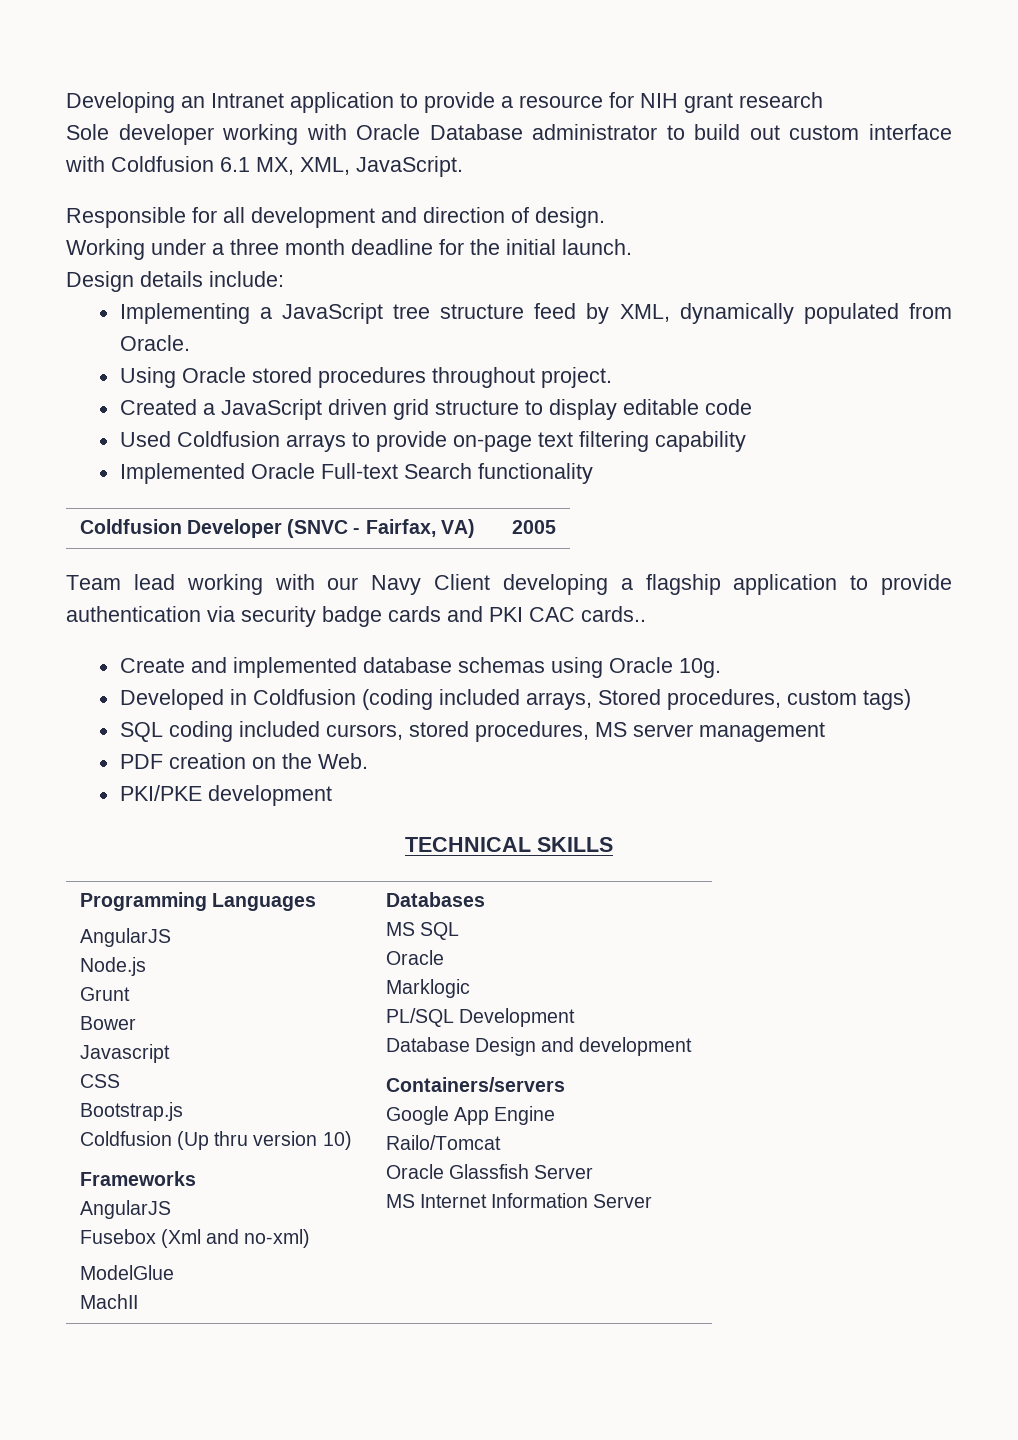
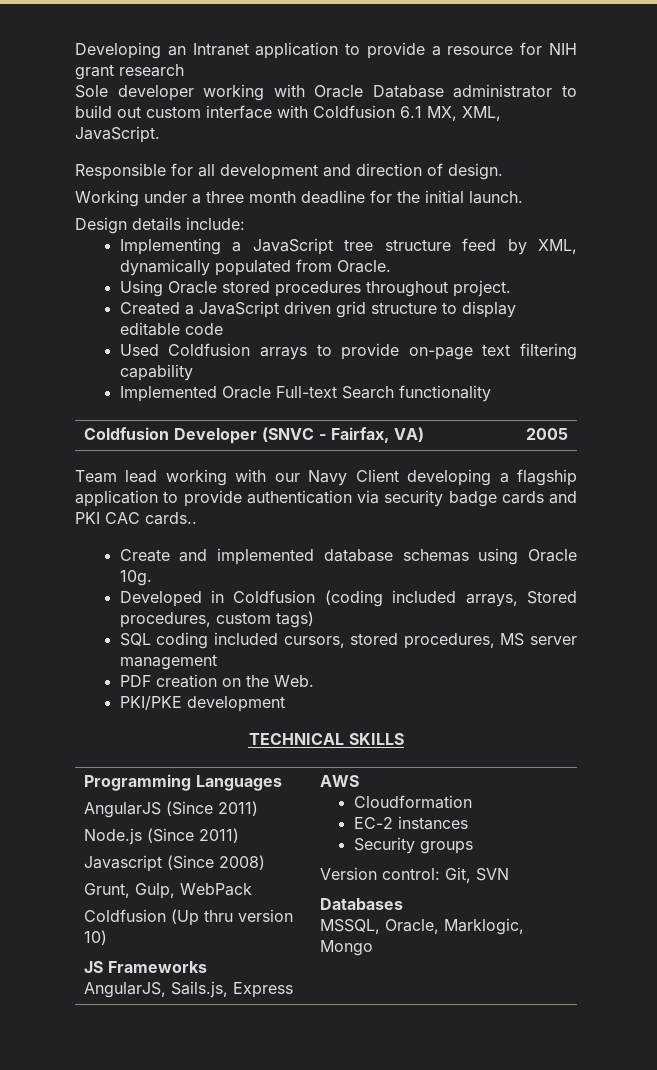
  Programming Languages
- AngularJS
+ AngularJS (Since 2011)
- Node.js
- Grunt
- Bower
+ Node.js (Since 2011)
- Javascript
- CSS
- Bootstrap.js
+ Javascript (Since 2008)
+ Grunt, Gulp, WebPack
- Frameworks
- AngularJS
- Fusebox (Xml and no-xml)
- ModelGlue
- MachII | Databases
- MS SQL
- Oracle
- Marklogic
- PL/SQL Development
- Database Design and development
- Containers/servers
- Google App Engine
- Railo/Tomcat
- Oracle Glassfish Server
- MS Internet Information Server
+ JS Frameworks
+ AngularJS, Sails.js, Express | AWS
+ Cloudformation
+ EC-2 instances
+ Security groups
+ Version control: Git, SVN
+ Databases
+ MSSQL, Oracle, Marklogic, Mongo

